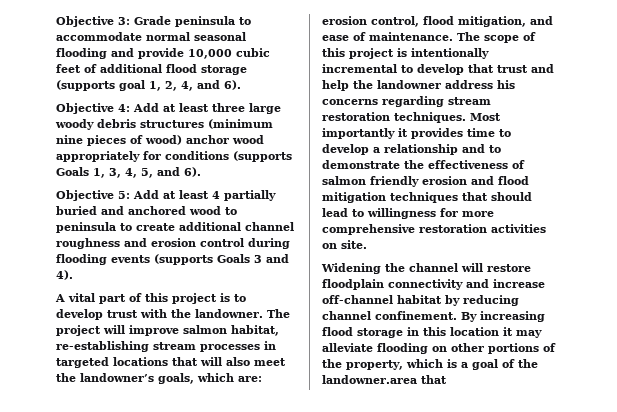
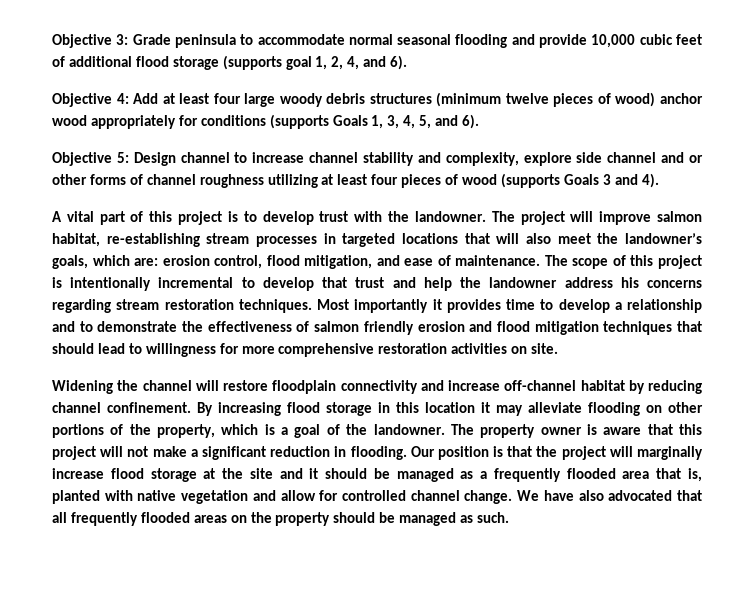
- Objective 4: Add at least three large woody debris structures (minimum nine pieces of wood) anchor wood appropriately for conditions (supports Goals 1, 3, 4, 5, and 6).
+ Objective 4: Add at least four large woody debris structures (minimum twelve pieces of wood) anchor wood appropriately for conditions (supports Goals 1, 3, 4, 5, and 6).
- Objective 5: Add at least 4 partially buried and anchored wood to peninsula to create additional channel roughness and erosion control during flooding events (supports Goals 3 and 4).
+ Objective 5: Design channel to increase channel stability and complexity, explore side channel and or other forms of channel roughness utilizing at least four pieces of wood (supports Goals 3 and 4).
- By increasing flood storage in this location it may alleviate flooding on other portions of the property, which is a goal of the landowner.area that
+ By increasing flood storage in this location it may alleviate flooding on other portions of the property, which is a goal of the landowner. The property owner is aware that this project will not make a significant reduction in flooding. Our position is that the project will marginally increase flood storage at the site and it should be managed as a frequently flooded area that is, planted with native vegetation and allow for controlled channel change. We have also advocated that all frequently flooded areas on the property should be managed as such.

